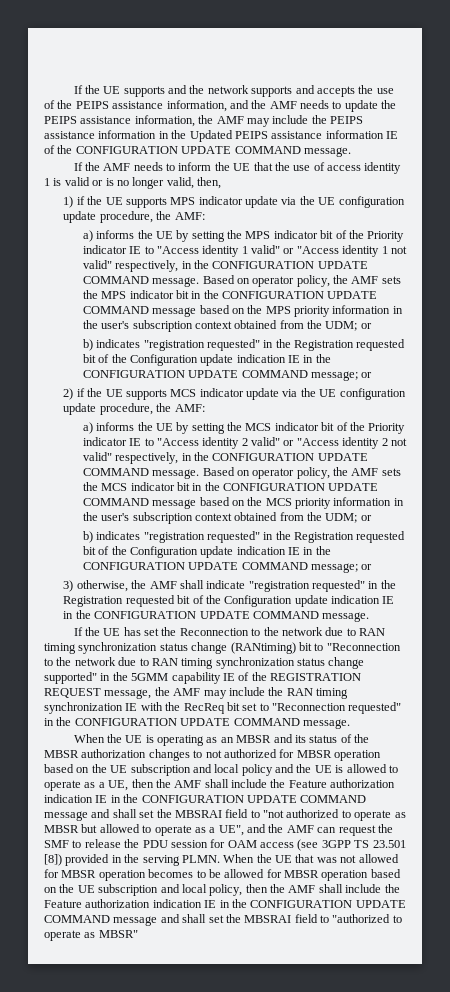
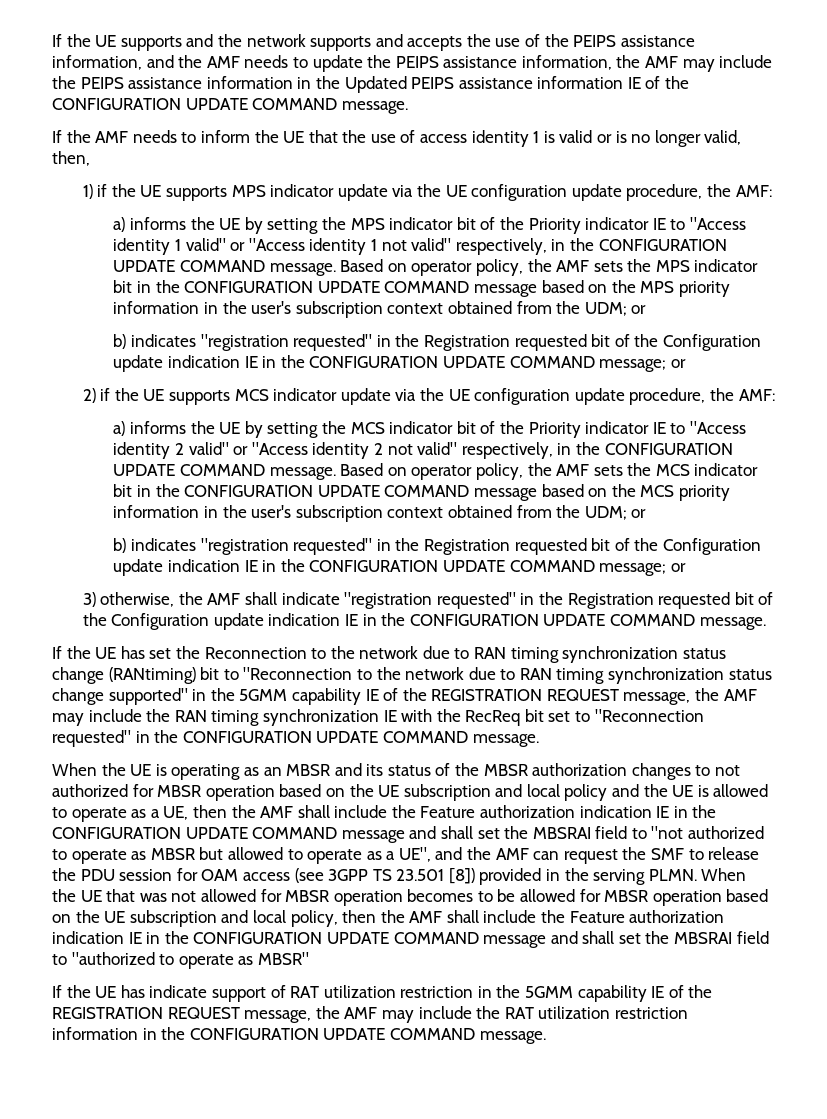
+ If the UE has indicate support of RAT utilization restriction in the 5GMM capability IE of the REGISTRATION REQUEST message, the AMF may include the RAT utilization restriction information in the CONFIGURATION UPDATE COMMAND message.

